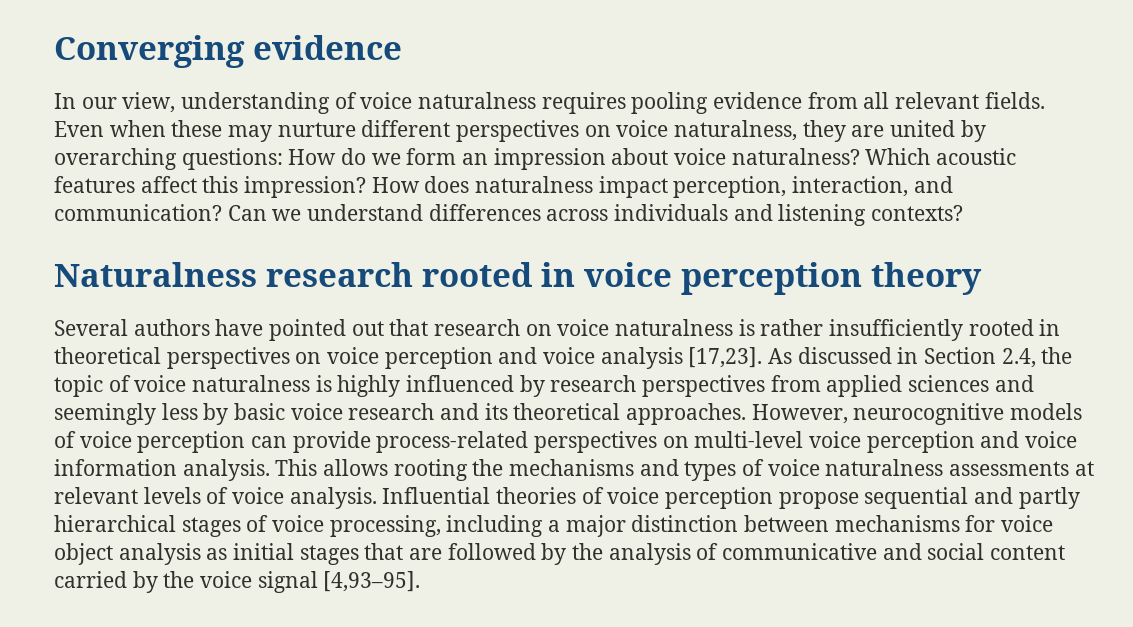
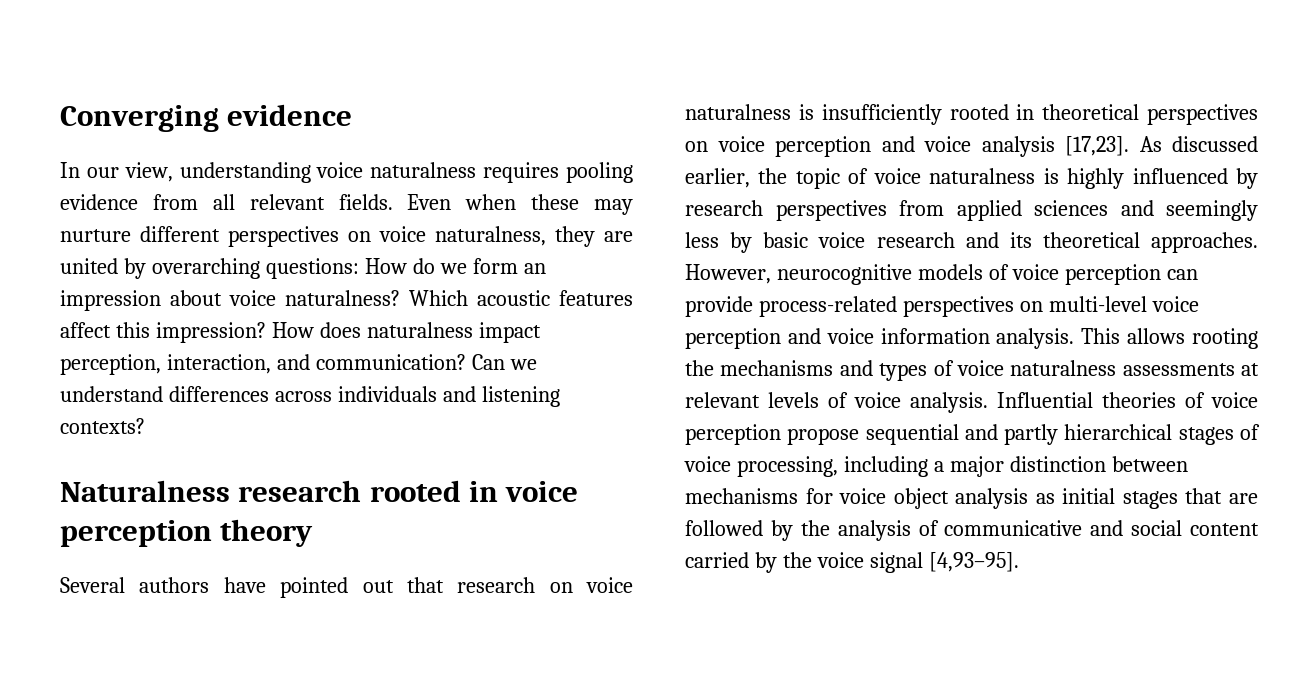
- In our view, understanding of voice naturalness requires pooling evidence from all relevant fields.
+ In our view, understanding voice naturalness requires pooling evidence from all relevant fields.
- Several authors have pointed out that research on voice naturalness is rather insufficiently rooted in theoretical perspectives on voice perception and voice analysis [17,23].
+ Several authors have pointed out that research on voice naturalness is insufficiently rooted in theoretical perspectives on voice perception and voice analysis [17,23].
- As discussed in Section 2.4, the topic of voice naturalness is highly influenced by research perspectives from applied sciences and seemingly less by basic voice research and its theoretical approaches.
+ As discussed earlier, the topic of voice naturalness is highly influenced by research perspectives from applied sciences and seemingly less by basic voice research and its theoretical approaches.

